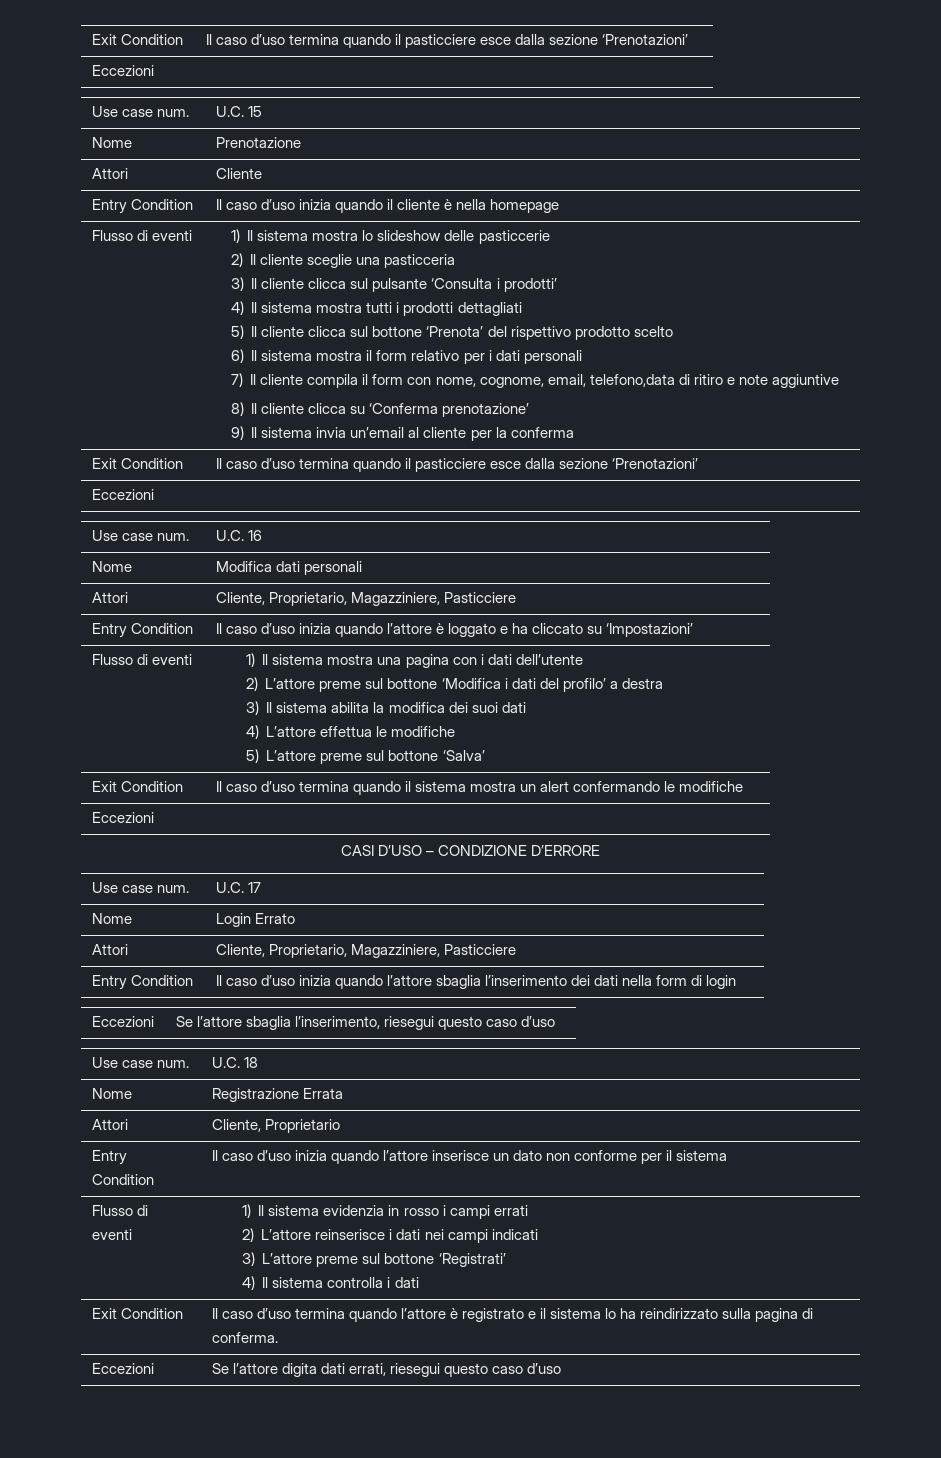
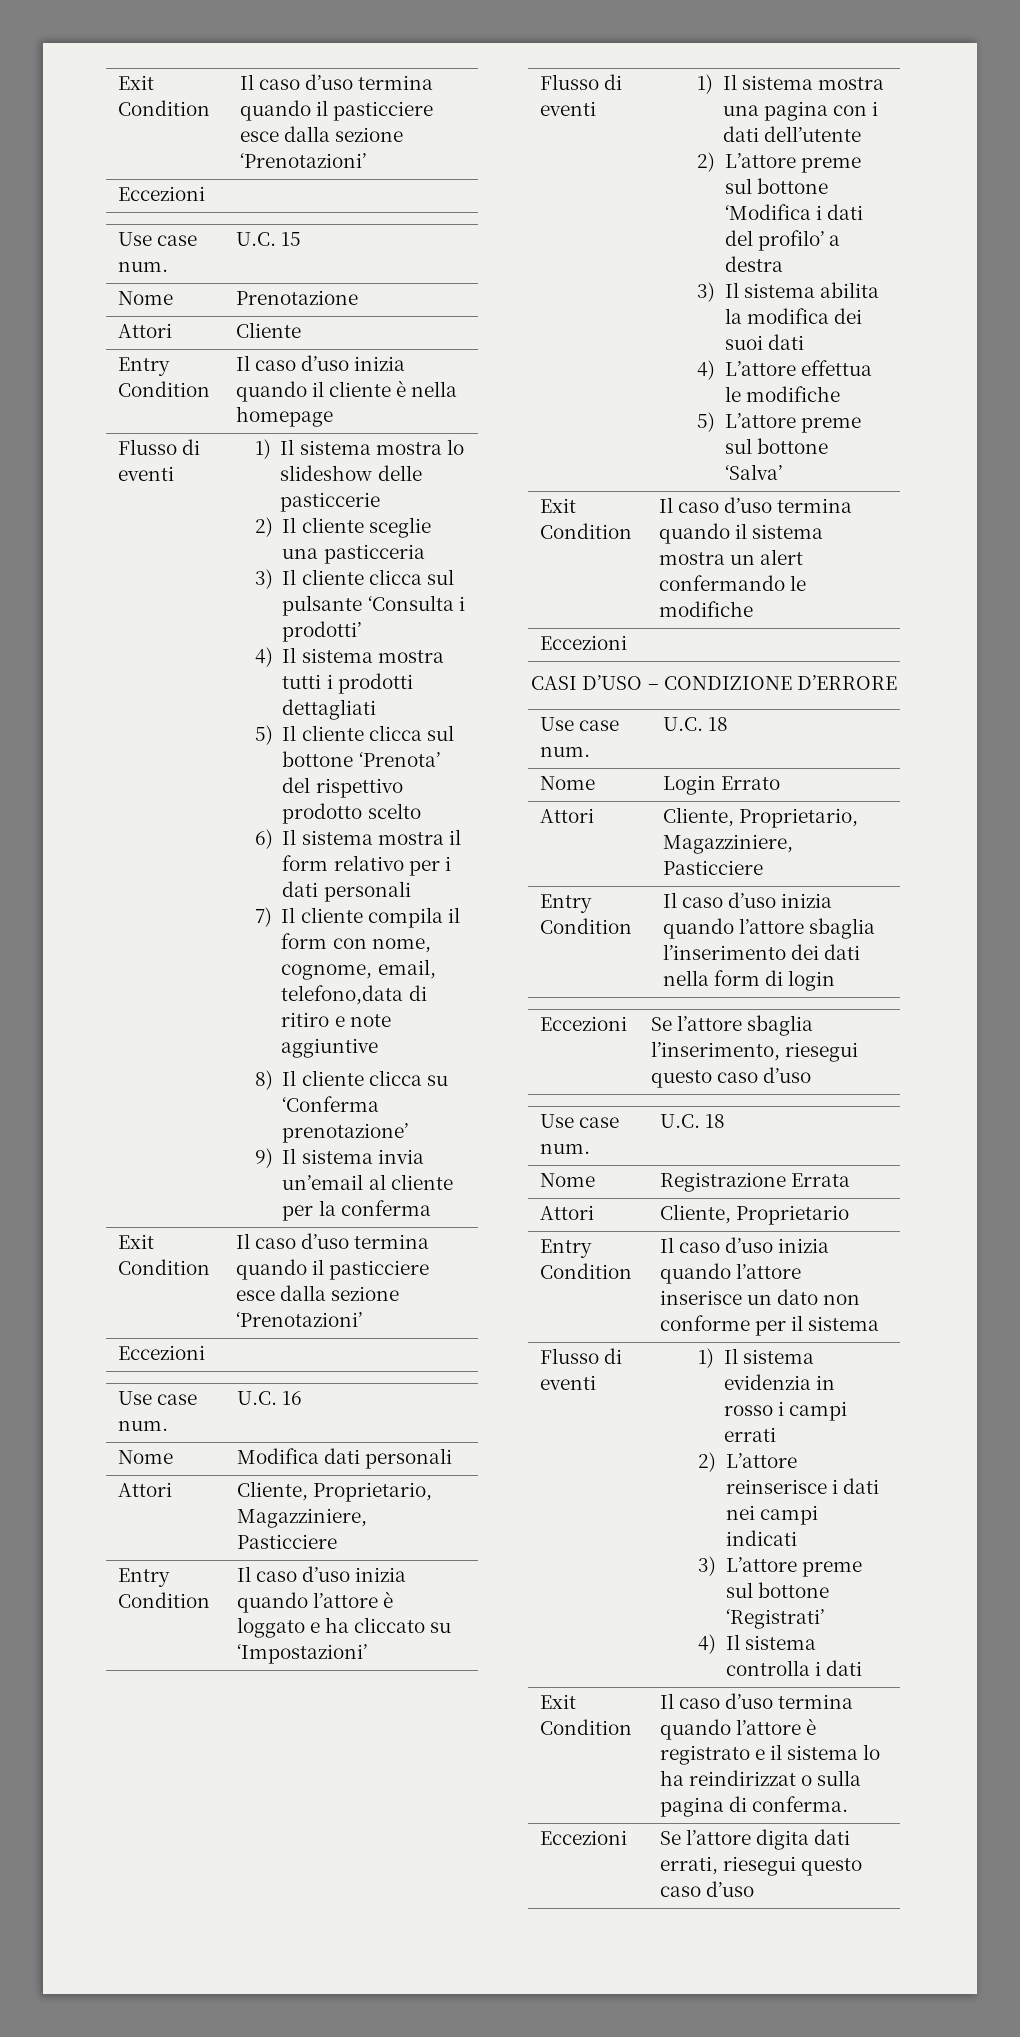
  CASI D’USO – CONDIZIONE D’ERRORE
- Use case num. | U.C. 17
+ Use case num. | U.C. 18
- Exit Condition | Il caso d’uso termina quando l’attore è registrato e il sistema lo ha reindirizzato sulla pagina di conferma.
+ Exit Condition | Il caso d’uso termina quando l’attore è registrato e il sistema lo ha reindirizzat o sulla pagina di conferma.

